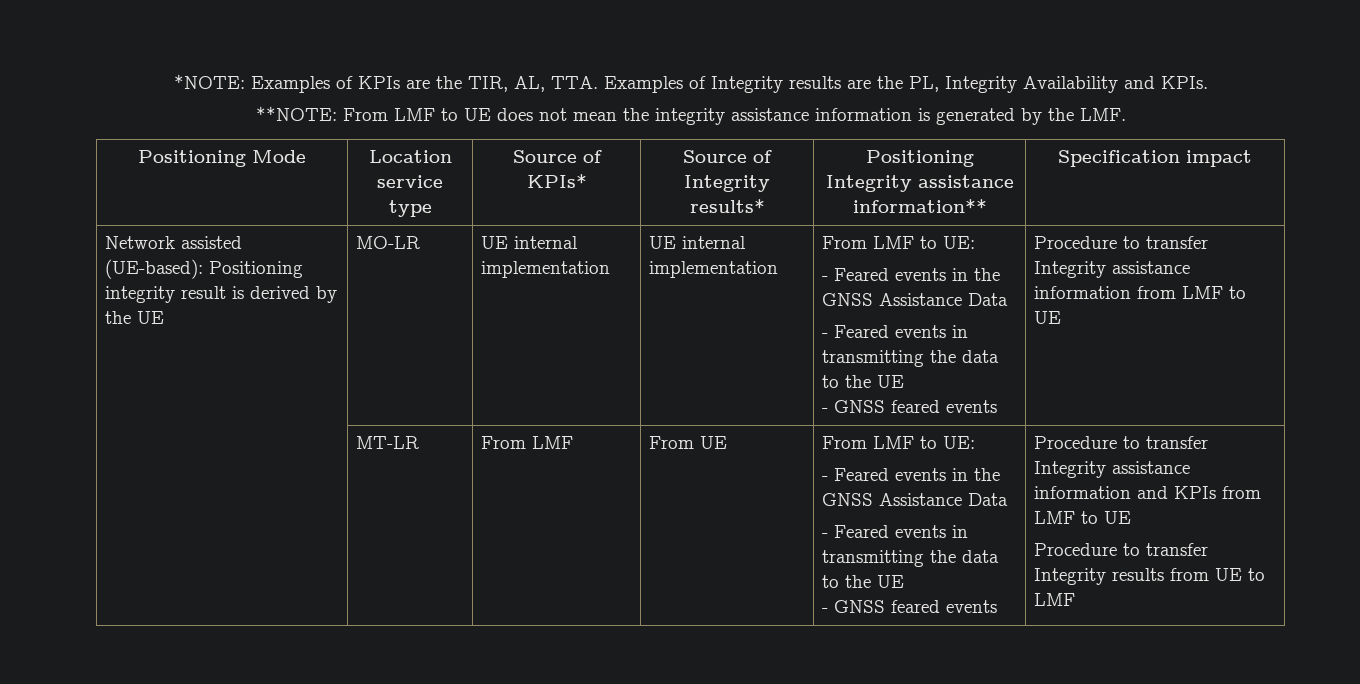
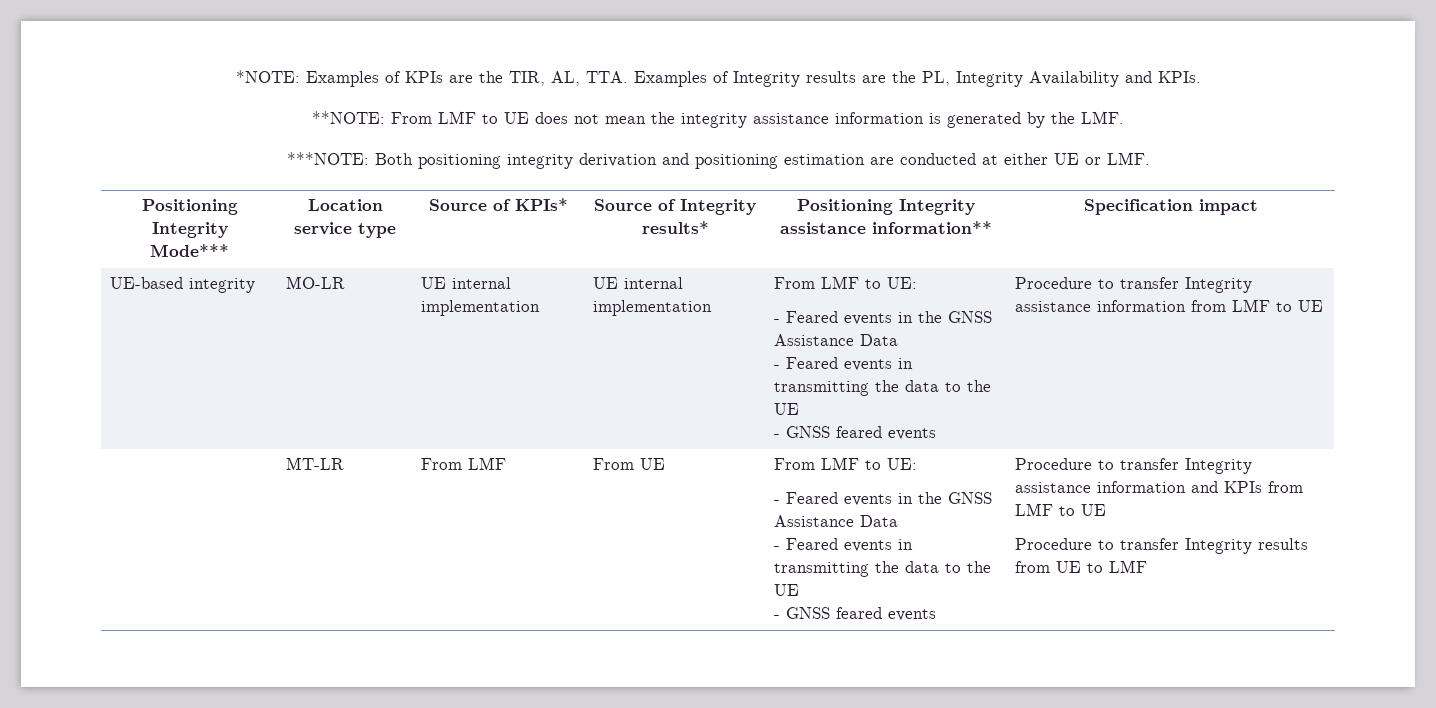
- Positioning Mode | Location service type | Source of KPIs* | Source of Integrity results* | Positioning Integrity assistance information** | Specification impact
+ ***NOTE: Both positioning integrity derivation and positioning estimation are conducted at either UE or LMF.
+ Positioning Integrity Mode*** | Location service type | Source of KPIs* | Source of Integrity results* | Positioning Integrity assistance information** | Specification impact
- Network assisted (UE-based): Positioning integrity result is derived by the UE
+ UE-based integrity

